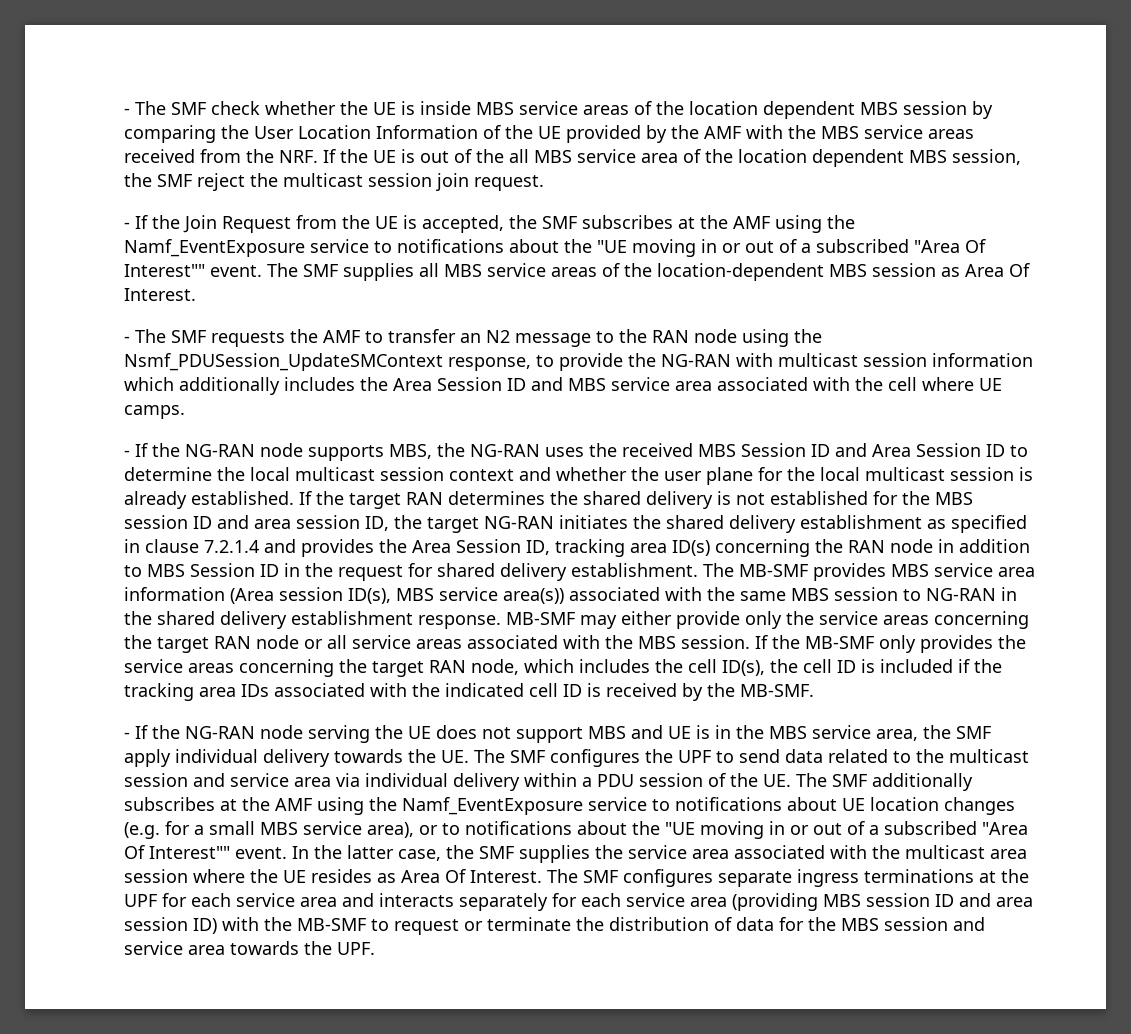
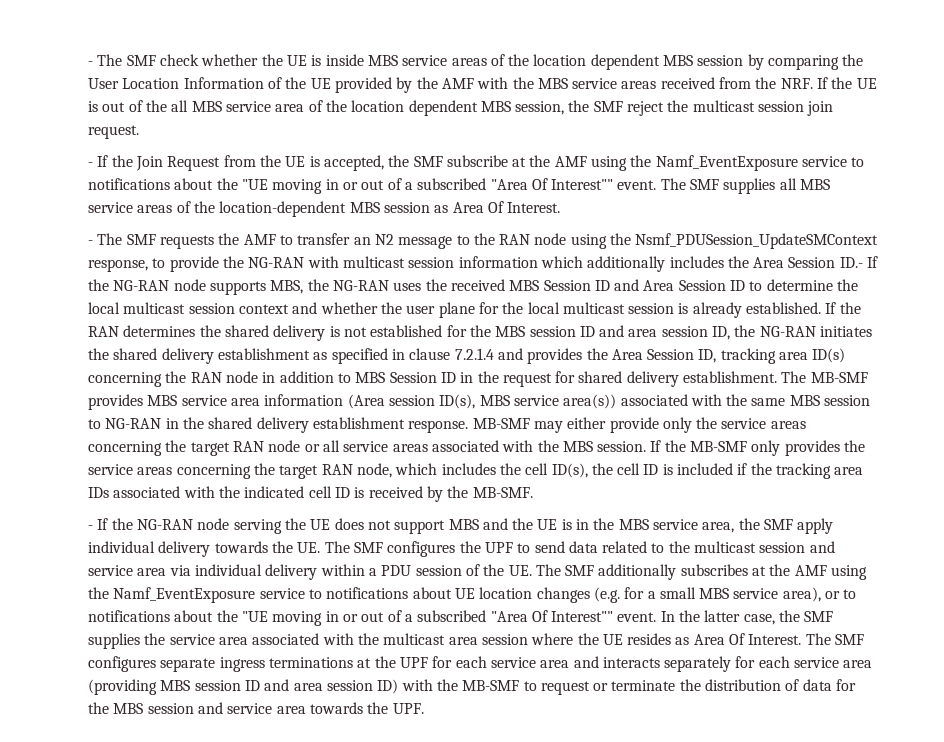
- - If the Join Request from the UE is accepted, the SMF subscribes at the AMF using the Namf_EventExposure service to notifications about the "UE moving in or out of a subscribed "Area Of Interest"" event.
+ - If the Join Request from the UE is accepted, the SMF subscribe at the AMF using the Namf_EventExposure service to notifications about the "UE moving in or out of a subscribed "Area Of Interest"" event.
- - The SMF requests the AMF to transfer an N2 message to the RAN node using the Nsmf_PDUSession_UpdateSMContext response, to provide the NG-RAN with multicast session information which additionally includes the Area Session ID and MBS service area associated with the cell where UE camps.
- - If the NG-RAN node supports MBS, the NG-RAN uses the received MBS Session ID and Area Session ID to determine the local multicast session context and whether the user plane for the local multicast session is already established.
+ - The SMF requests the AMF to transfer an N2 message to the RAN node using the Nsmf_PDUSession_UpdateSMContext response, to provide the NG-RAN with multicast session information which additionally includes the Area Session ID.- If the NG-RAN node supports MBS, the NG-RAN uses the received MBS Session ID and Area Session ID to determine the local multicast session context and whether the user plane for the local multicast session is already established.
- If the target RAN determines the shared delivery is not established for the MBS session ID and area session ID, the target NG-RAN initiates the shared delivery establishment as specified in clause 7.2.1.4 and provides the Area Session ID, tracking area ID(s) concerning the RAN node in addition to MBS Session ID in the request for shared delivery establishment.
+ If the RAN determines the shared delivery is not established for the MBS session ID and area session ID, the NG-RAN initiates the shared delivery establishment as specified in clause 7.2.1.4 and provides the Area Session ID, tracking area ID(s) concerning the RAN node in addition to MBS Session ID in the request for shared delivery establishment.
- - If the NG-RAN node serving the UE does not support MBS and UE is in the MBS service area, the SMF apply individual delivery towards the UE. The SMF configures the UPF to send data related to the multicast session and service area via individual delivery within a PDU session of the UE. The SMF additionally subscribes at the AMF using the Namf_EventExposure service to notifications about UE location changes (e.g. for a small MBS service area), or to notifications about the "UE moving in or out of a subscribed "Area Of Interest"" event.
+ - If the NG-RAN node serving the UE does not support MBS and the UE is in the MBS service area, the SMF apply individual delivery towards the UE. The SMF configures the UPF to send data related to the multicast session and service area via individual delivery within a PDU session of the UE. The SMF additionally subscribes at the AMF using the Namf_EventExposure service to notifications about UE location changes (e.g. for a small MBS service area), or to notifications about the "UE moving in or out of a subscribed "Area Of Interest"" event.

